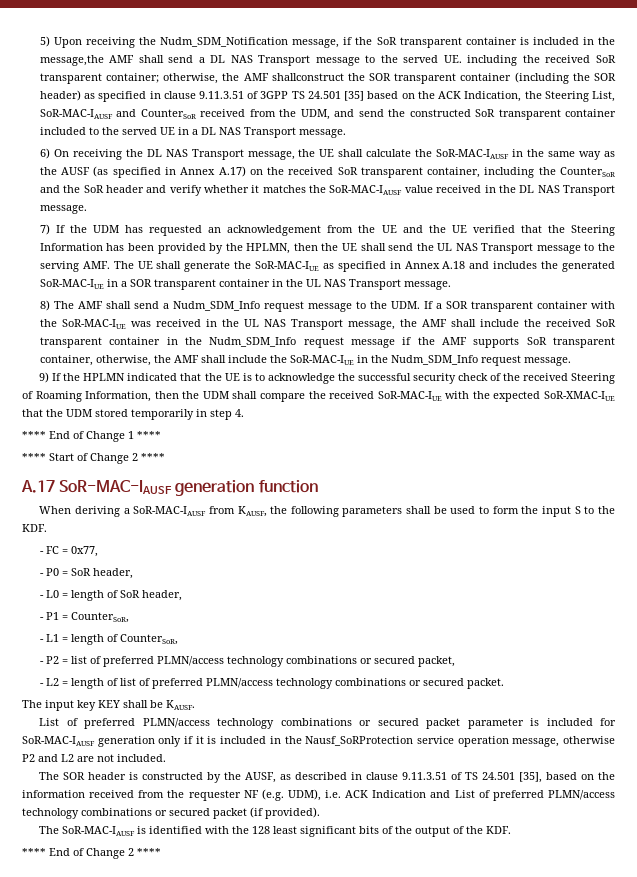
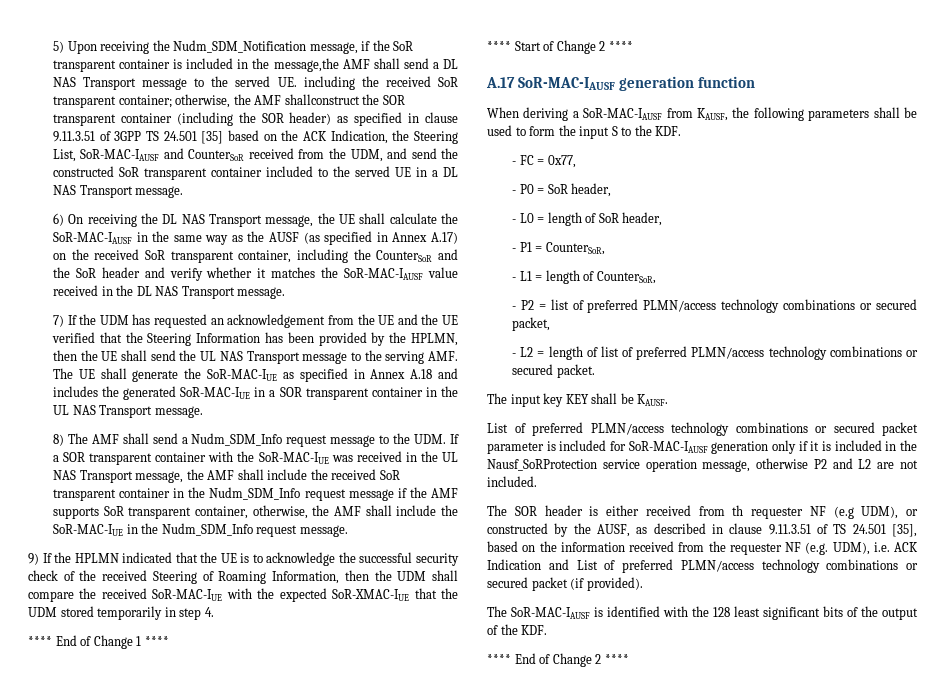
- The SOR header is constructed by the AUSF, as described in clause 9.11.3.51 of TS 24.501 [35], based on the information received from the requester NF (e.g. UDM), i.e. ACK Indication and List of preferred PLMN/access technology combinations or secured packet (if provided).
+ The SOR header is either received from th requester NF (e.g UDM), or constructed by the AUSF, as described in clause 9.11.3.51 of TS 24.501 [35], based on the information received from the requester NF (e.g. UDM), i.e. ACK Indication and List of preferred PLMN/access technology combinations or secured packet (if provided).

